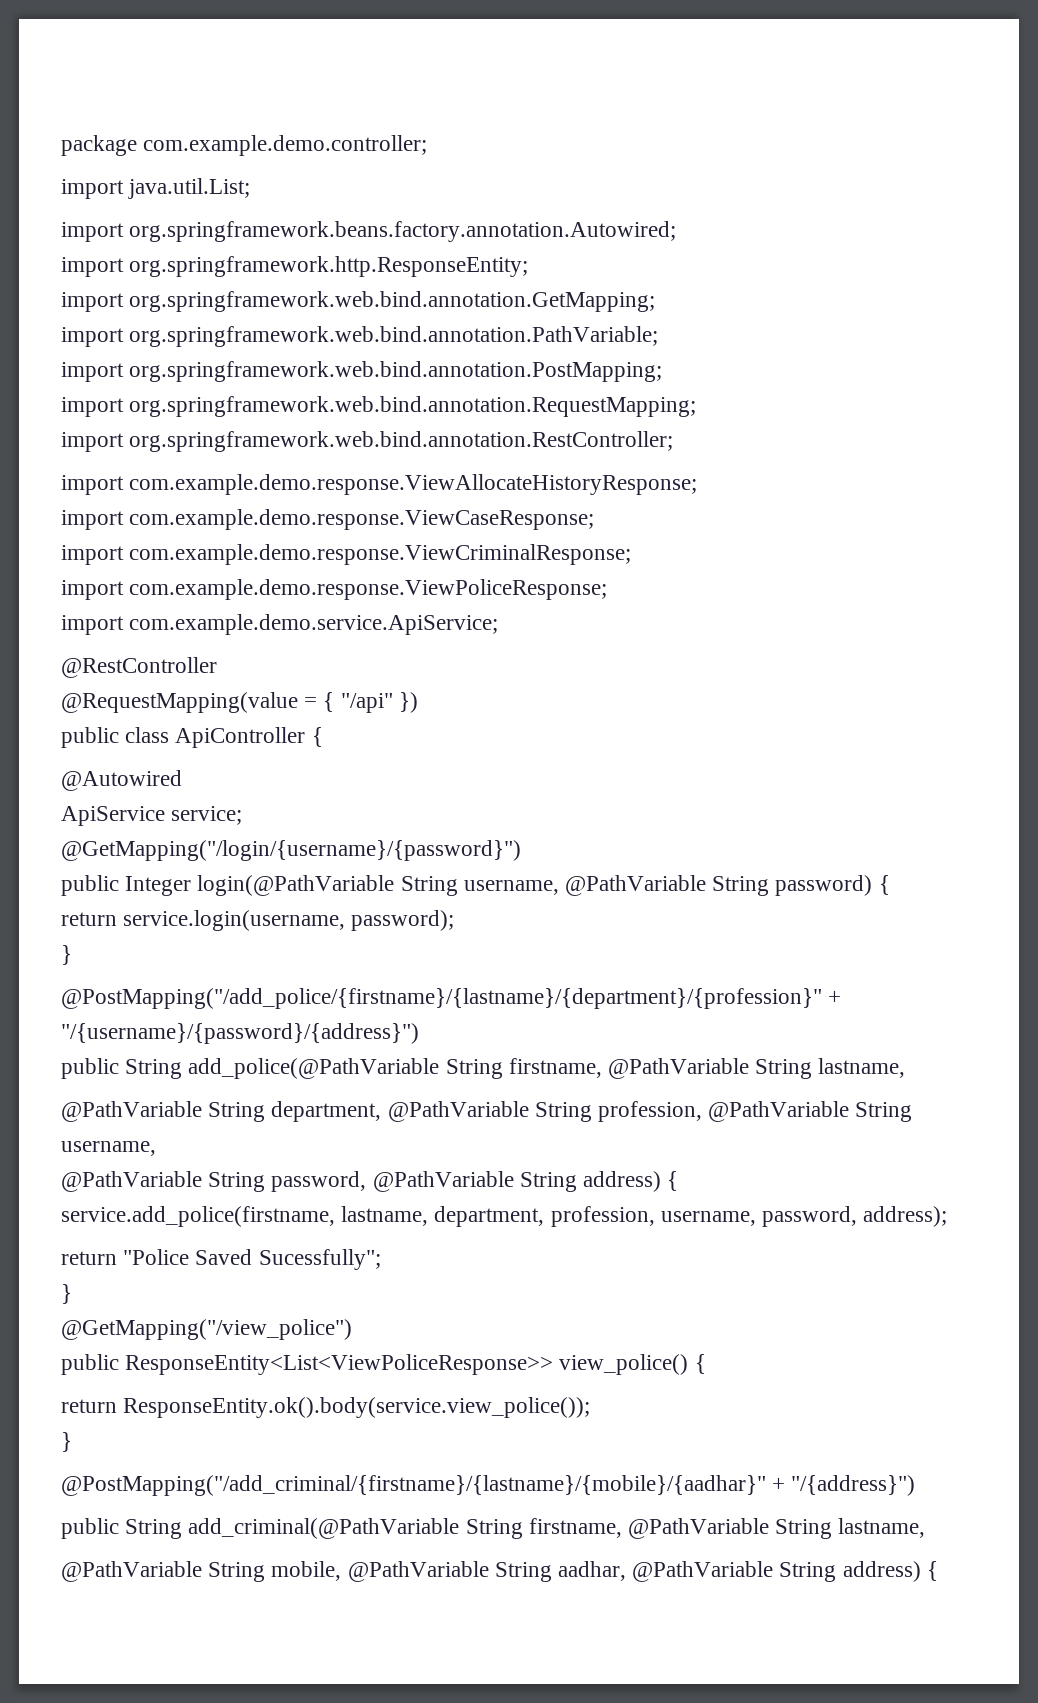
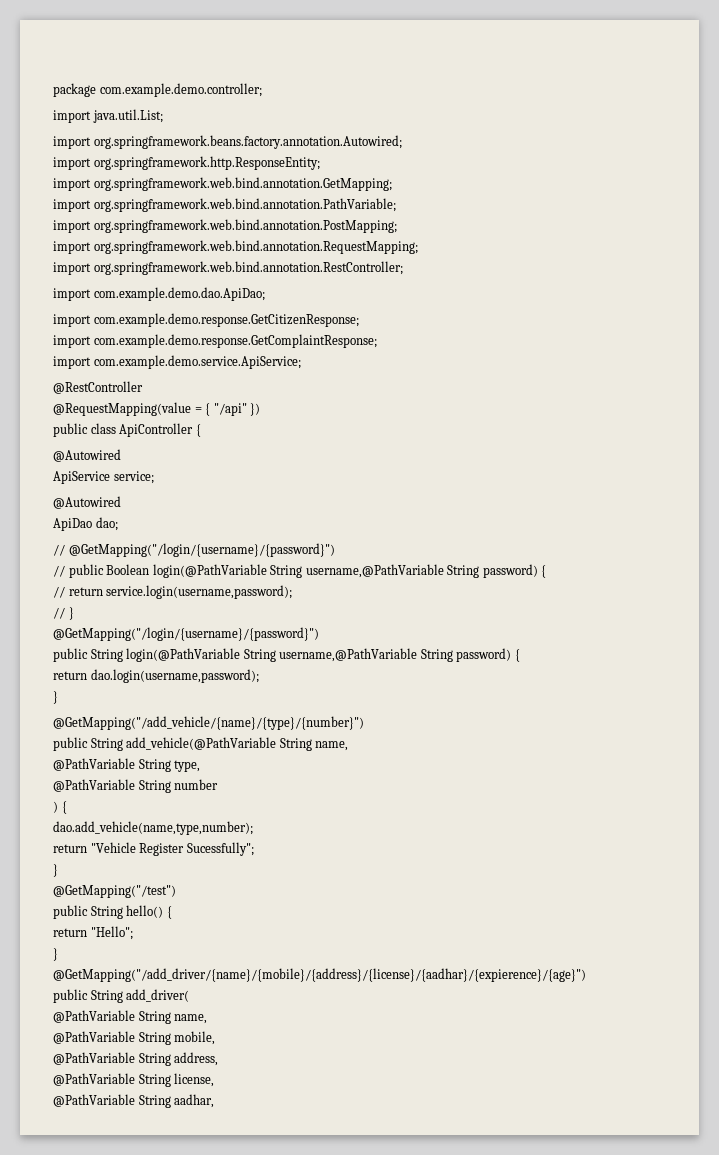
- import com.example.demo.response.ViewAllocateHistoryResponse;
- import com.example.demo.response.ViewCaseResponse;
- import com.example.demo.response.ViewCriminalResponse;
- import com.example.demo.response.ViewPoliceResponse;
+ import com.example.demo.dao.ApiDao;
+ import com.example.demo.response.GetCitizenResponse;
+ import com.example.demo.response.GetComplaintResponse;
  ApiService service;
+ @Autowired
+ ApiDao dao;
+ // @GetMapping("/login/{username}/{password}")
+ // public Boolean login(@PathVariable String username,@PathVariable String password) {
+ // return service.login(username,password);
+ // }
- public Integer login(@PathVariable String username, @PathVariable String password) {
+ public String login(@PathVariable String username,@PathVariable String password) {
- return service.login(username, password);
+ return dao.login(username,password);
  }
- @PostMapping("/add_police/{firstname}/{lastname}/{department}/{profession}" + "/{username}/{password}/{address}")
- public String add_police(@PathVariable String firstname, @PathVariable String lastname,
- @PathVariable String department, @PathVariable String profession, @PathVariable String username,
- @PathVariable String password, @PathVariable String address) {
- service.add_police(firstname, lastname, department, profession, username, password, address);
- return "Police Saved Sucessfully";
+ @GetMapping("/add_vehicle/{name}/{type}/{number}")
+ public String add_vehicle(@PathVariable String name,
+ @PathVariable String type,
+ @PathVariable String number
+ ) {
+ dao.add_vehicle(name,type,number);
+ return "Vehicle Register Sucessfully";
- @GetMapping("/view_police")
- public ResponseEntity<List<ViewPoliceResponse>> view_police() {
- return ResponseEntity.ok().body(service.view_police());
+ @GetMapping("/test")
+ public String hello() {
+ return "Hello";
  }
- @PostMapping("/add_criminal/{firstname}/{lastname}/{mobile}/{aadhar}" + "/{address}")
- public String add_criminal(@PathVariable String firstname, @PathVariable String lastname,
+ @GetMapping("/add_driver/{name}/{mobile}/{address}/{license}/{aadhar}/{expierence}/{age}")
+ public String add_driver(
+ @PathVariable String name,
- @PathVariable String mobile, @PathVariable String aadhar, @PathVariable String address) {
+ @PathVariable String mobile,
+ @PathVariable String address,
+ @PathVariable String license,
+ @PathVariable String aadhar,

